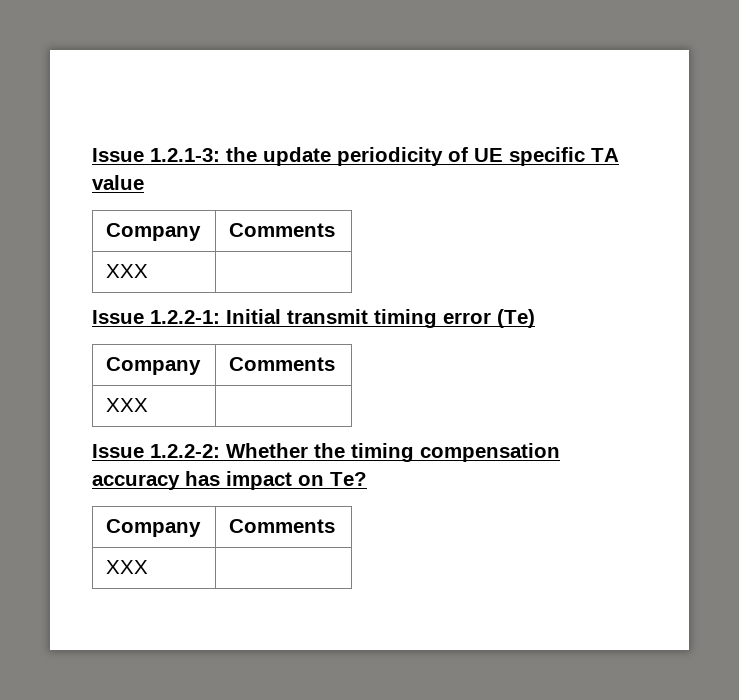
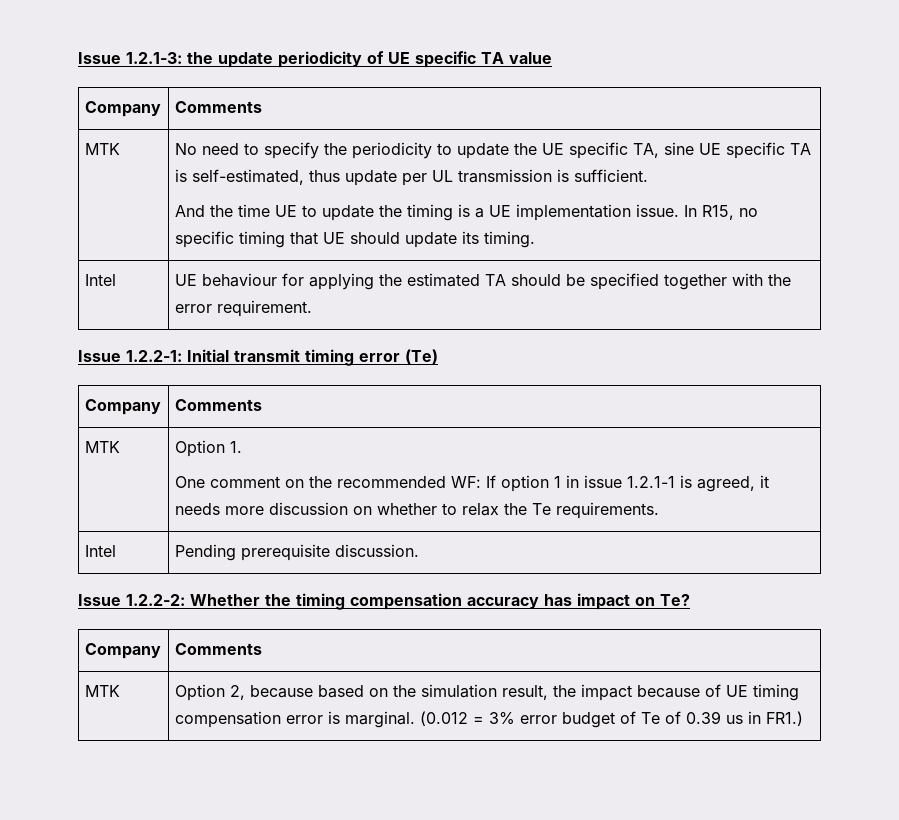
  Issue 1.2.1-3: the update periodicity of UE specific TA value
  Company | Comments
- XXX
+ MTK | No need to specify the periodicity to update the UE specific TA, sine UE specific TA is self-estimated, thus update per UL transmission is sufficient.
+ And the time UE to update the timing is a UE implementation issue. In R15, no specific timing that UE should update its timing.
+ Intel | UE behaviour for applying the estimated TA should be specified together with the error requirement.
  Issue 1.2.2-1: Initial transmit timing error (Te)
  Company | Comments
- XXX |
+ MTK | Option 1.
+ One comment on the recommended WF: If option 1 in issue 1.2.1-1 is agreed, it needs more discussion on whether to relax the Te requirements.
+ Intel | Pending prerequisite discussion.
  Issue 1.2.2-2: Whether the timing compensation accuracy has impact on Te?
  Company | Comments
- XXX |
+ MTK | Option 2, because based on the simulation result, the impact because of UE timing compensation error is marginal. (0.012 = 3% error budget of Te of 0.39 us in FR1.)

